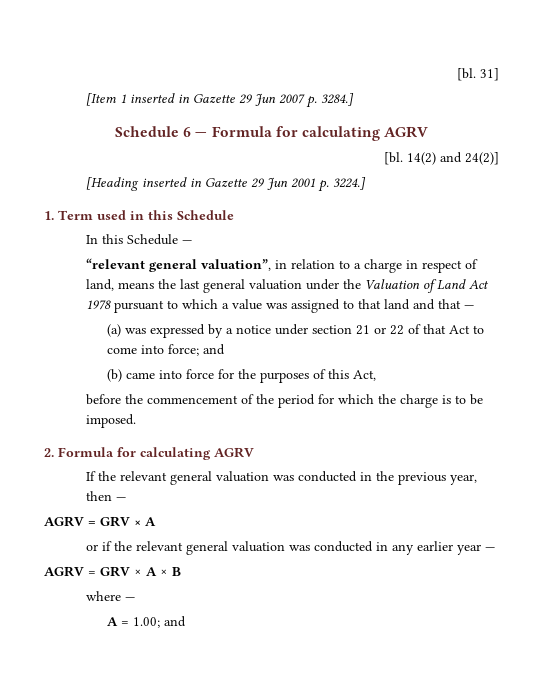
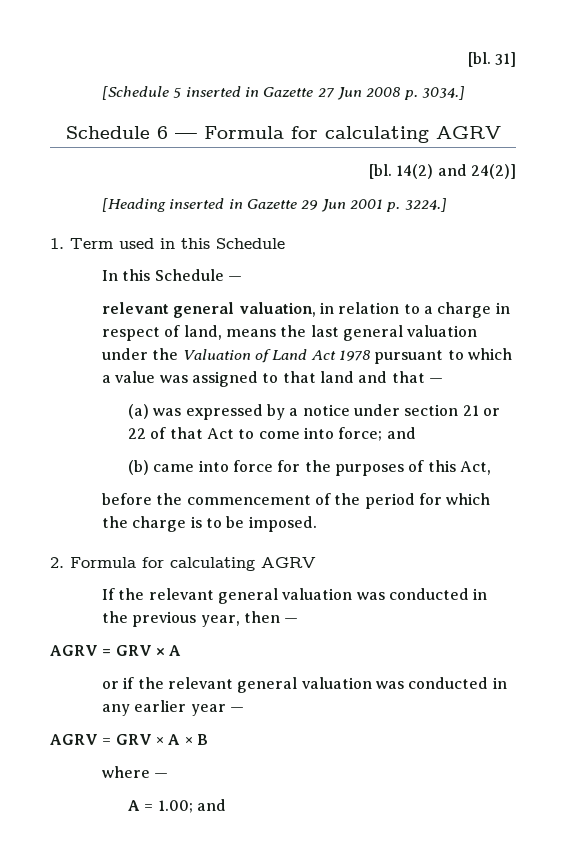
- [Item 1 inserted in Gazette 29 Jun 2007 p. 3284.]
+ [Schedule 5 inserted in Gazette 27 Jun 2008 p. 3034.]
- “relevant general valuation”, in relation to a charge in respect of land, means the last general valuation under the Valuation of Land Act 1978 pursuant to which a value was assigned to that land and that —
+ relevant general valuation, in relation to a charge in respect of land, means the last general valuation under the Valuation of Land Act 1978 pursuant to which a value was assigned to that land and that —

